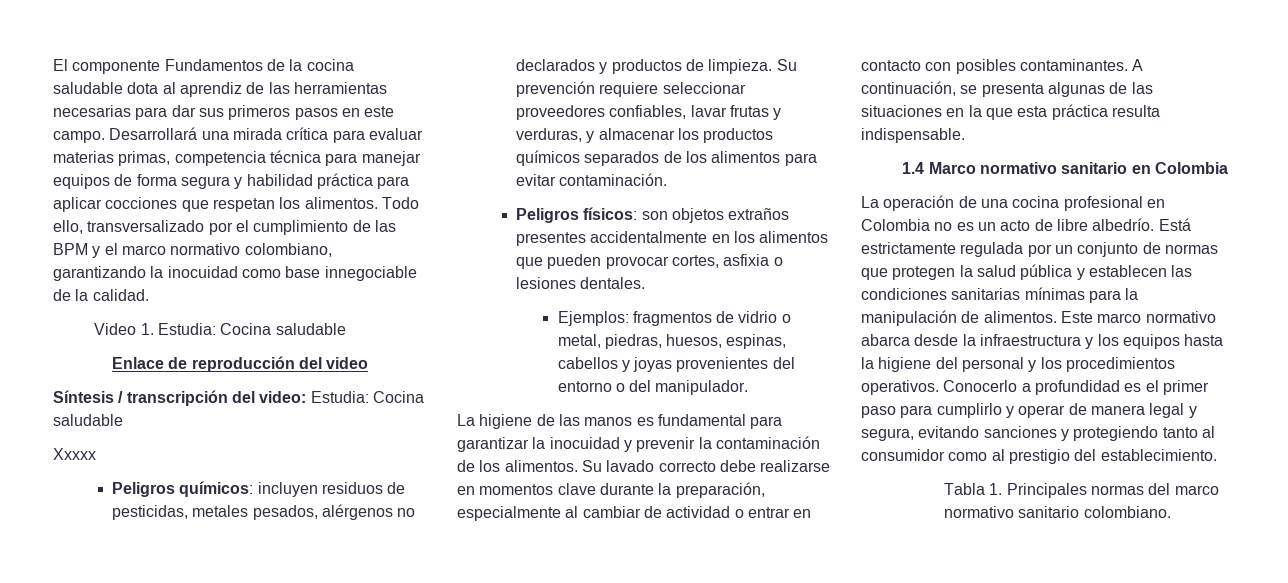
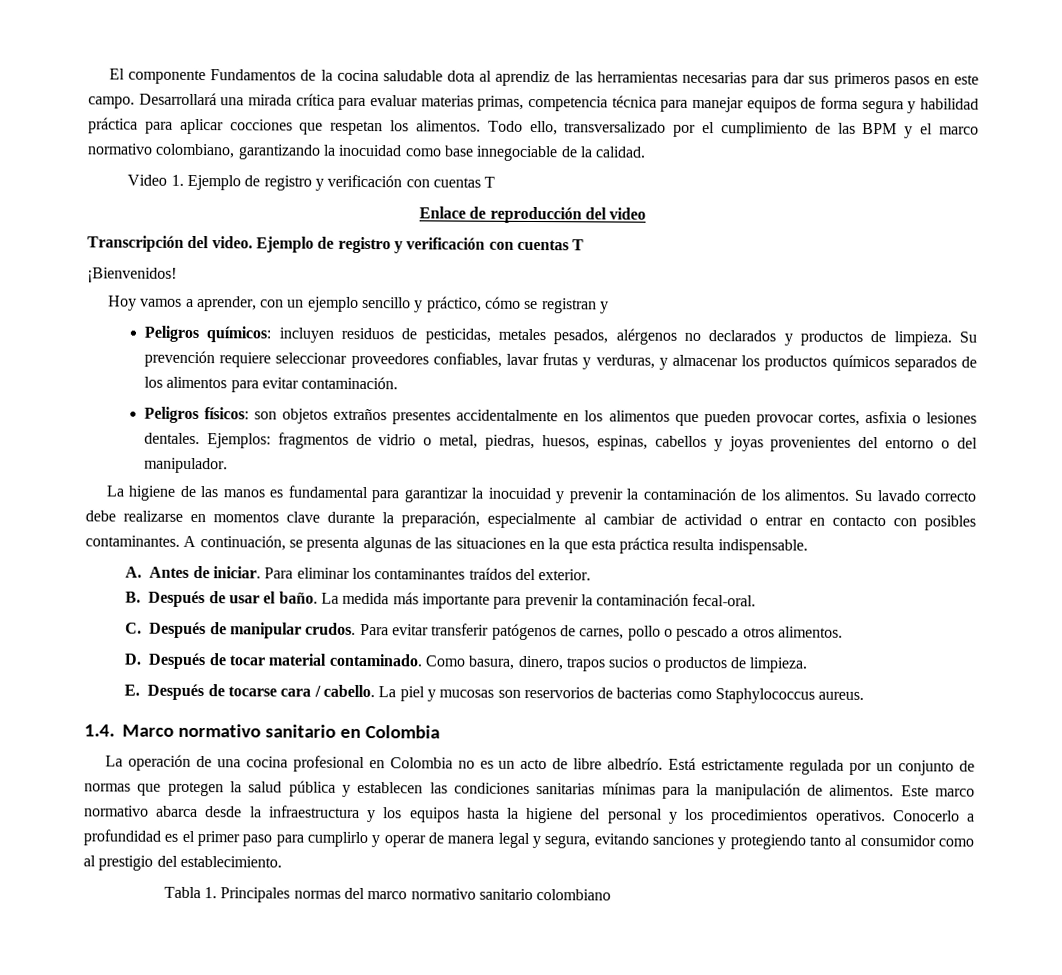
- Video 1. Estudia: Cocina saludable
+ Video 1. Ejemplo de registro y verificación con cuentas T
- Síntesis / transcripción del video: Estudia: Cocina saludable
- Xxxxx
+ Transcripción del video. Ejemplo de registro y verificación con cuentas T
+ ¡Bienvenidos!
+ Hoy vamos a aprender, con un ejemplo sencillo y práctico, cómo se registran y
- Peligros físicos: son objetos extraños presentes accidentalmente en los alimentos que pueden provocar cortes, asfixia o lesiones dentales.
- Ejemplos: fragmentos de vidrio o metal, piedras, huesos, espinas, cabellos y joyas provenientes del entorno o del manipulador.
+ Peligros físicos: son objetos extraños presentes accidentalmente en los alimentos que pueden provocar cortes, asfixia o lesiones dentales. Ejemplos: fragmentos de vidrio o metal, piedras, huesos, espinas, cabellos y joyas provenientes del entorno o del manipulador.
- 1.4 Marco normativo sanitario en Colombia
+ A. Antes de iniciar. Para eliminar los contaminantes traídos del exterior.
+ B. Después de usar el baño. La medida más importante para prevenir la contaminación fecal-oral.
+ C. Después de manipular crudos. Para evitar transferir patógenos de carnes, pollo o pescado a otros alimentos.
+ D. Después de tocar material contaminado. Como basura, dinero, trapos sucios o productos de limpieza.
+ E. Después de tocarse cara / cabello. La piel y mucosas son reservorios de bacterias como Staphylococcus aureus.
+ 1.4. Marco normativo sanitario en Colombia
- Tabla 1. Principales normas del marco normativo sanitario colombiano.
+ Tabla 1. Principales normas del marco normativo sanitario colombiano

